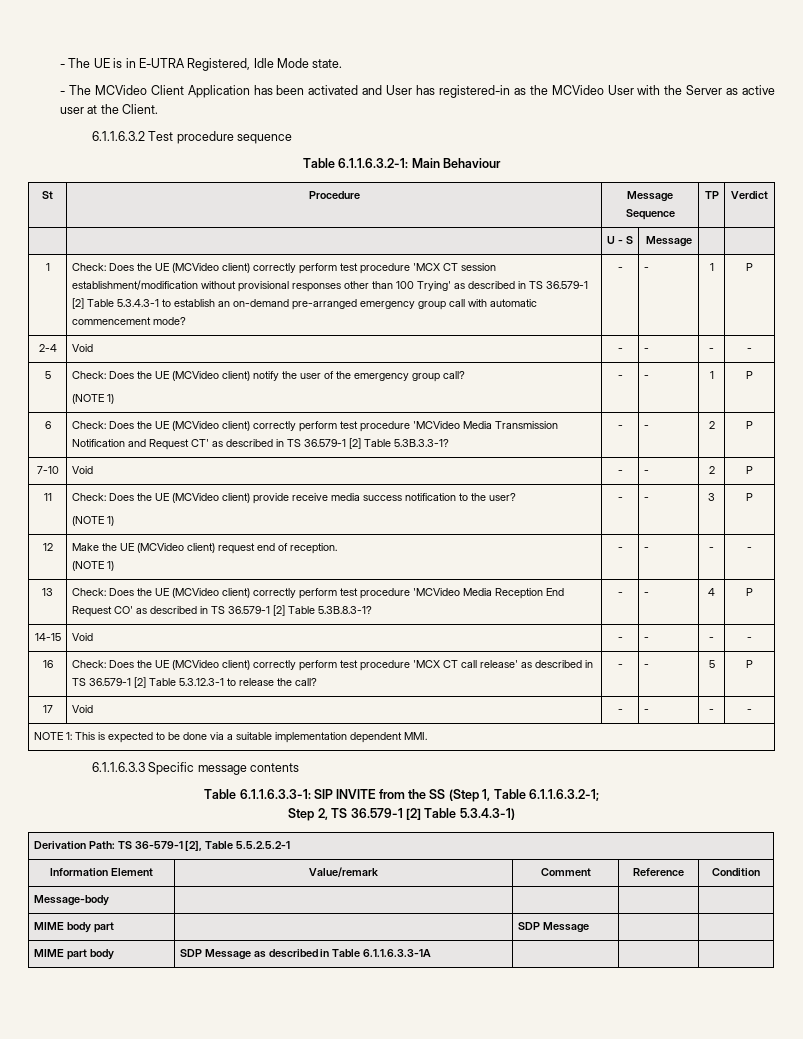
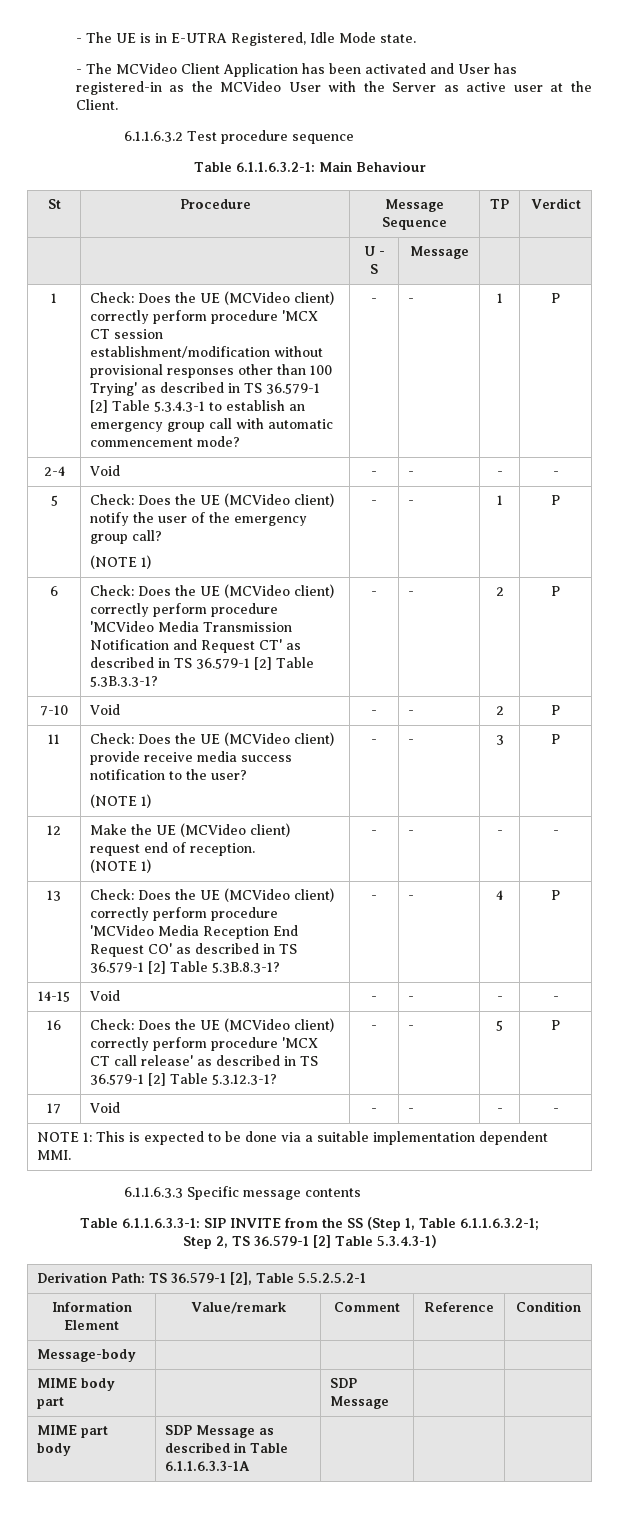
- Check: Does the UE (MCVideo client) correctly perform test procedure 'MCX CT session establishment/modification without provisional responses other than 100 Trying' as described in TS 36.579-1 [2] Table 5.3.4.3-1 to establish an on-demand pre-arranged emergency group call with automatic commencement mode?
+ Check: Does the UE (MCVideo client) correctly perform procedure 'MCX CT session establishment/modification without provisional responses other than 100 Trying' as described in TS 36.579-1 [2] Table 5.3.4.3-1 to establish an emergency group call with automatic commencement mode?
- 6 | Check: Does the UE (MCVideo client) correctly perform test procedure 'MCVideo Media Transmission Notification and Request CT' as described in TS 36.579-1 [2] Table 5.3B.3.3-1? | - | - | 2 | P
+ 6 | Check: Does the UE (MCVideo client) correctly perform procedure 'MCVideo Media Transmission Notification and Request CT' as described in TS 36.579-1 [2] Table 5.3B.3.3-1? | - | - | 2 | P
- 13 | Check: Does the UE (MCVideo client) correctly perform test procedure 'MCVideo Media Reception End Request CO' as described in TS 36.579-1 [2] Table 5.3B.8.3-1? | - | - | 4 | P
+ 13 | Check: Does the UE (MCVideo client) correctly perform procedure 'MCVideo Media Reception End Request CO' as described in TS 36.579-1 [2] Table 5.3B.8.3-1? | - | - | 4 | P
- 16 | Check: Does the UE (MCVideo client) correctly perform test procedure 'MCX CT call release' as described in TS 36.579-1 [2] Table 5.3.12.3-1 to release the call? | - | - | 5 | P
+ 16 | Check: Does the UE (MCVideo client) correctly perform procedure 'MCX CT call release' as described in TS 36.579-1 [2] Table 5.3.12.3-1? | - | - | 5 | P
- Derivation Path: TS 36-579-1 [2], Table 5.5.2.5.2-1
+ Derivation Path: TS 36.579-1 [2], Table 5.5.2.5.2-1

